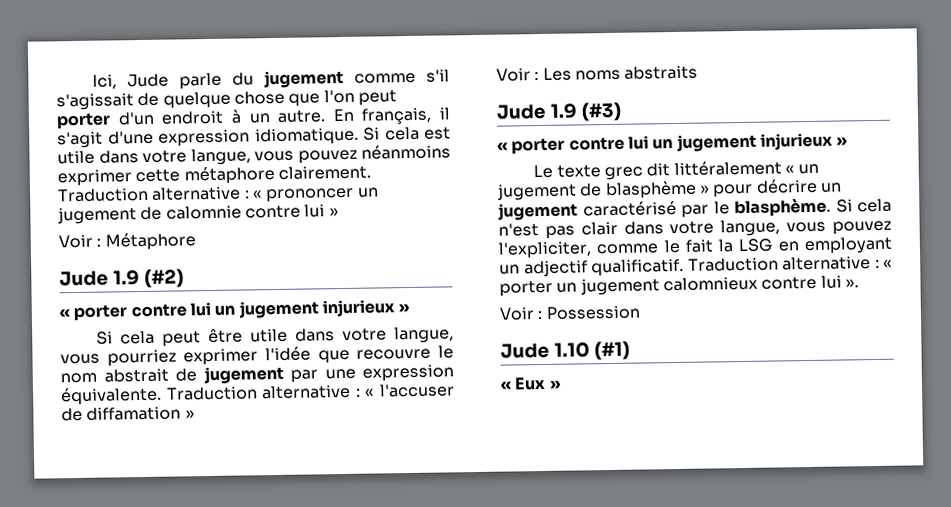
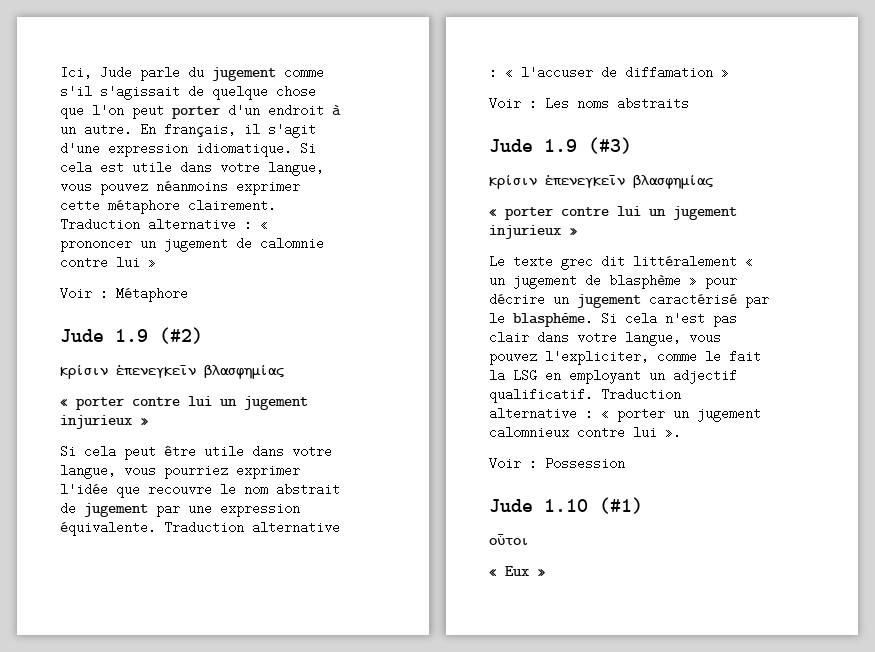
  Jude 1.9 (#2)
+ κρίσιν ἐπενεγκεῖν βλασφημίας
  Jude 1.9 (#3)
+ κρίσιν ἐπενεγκεῖν βλασφημίας
+ οὗτοι

